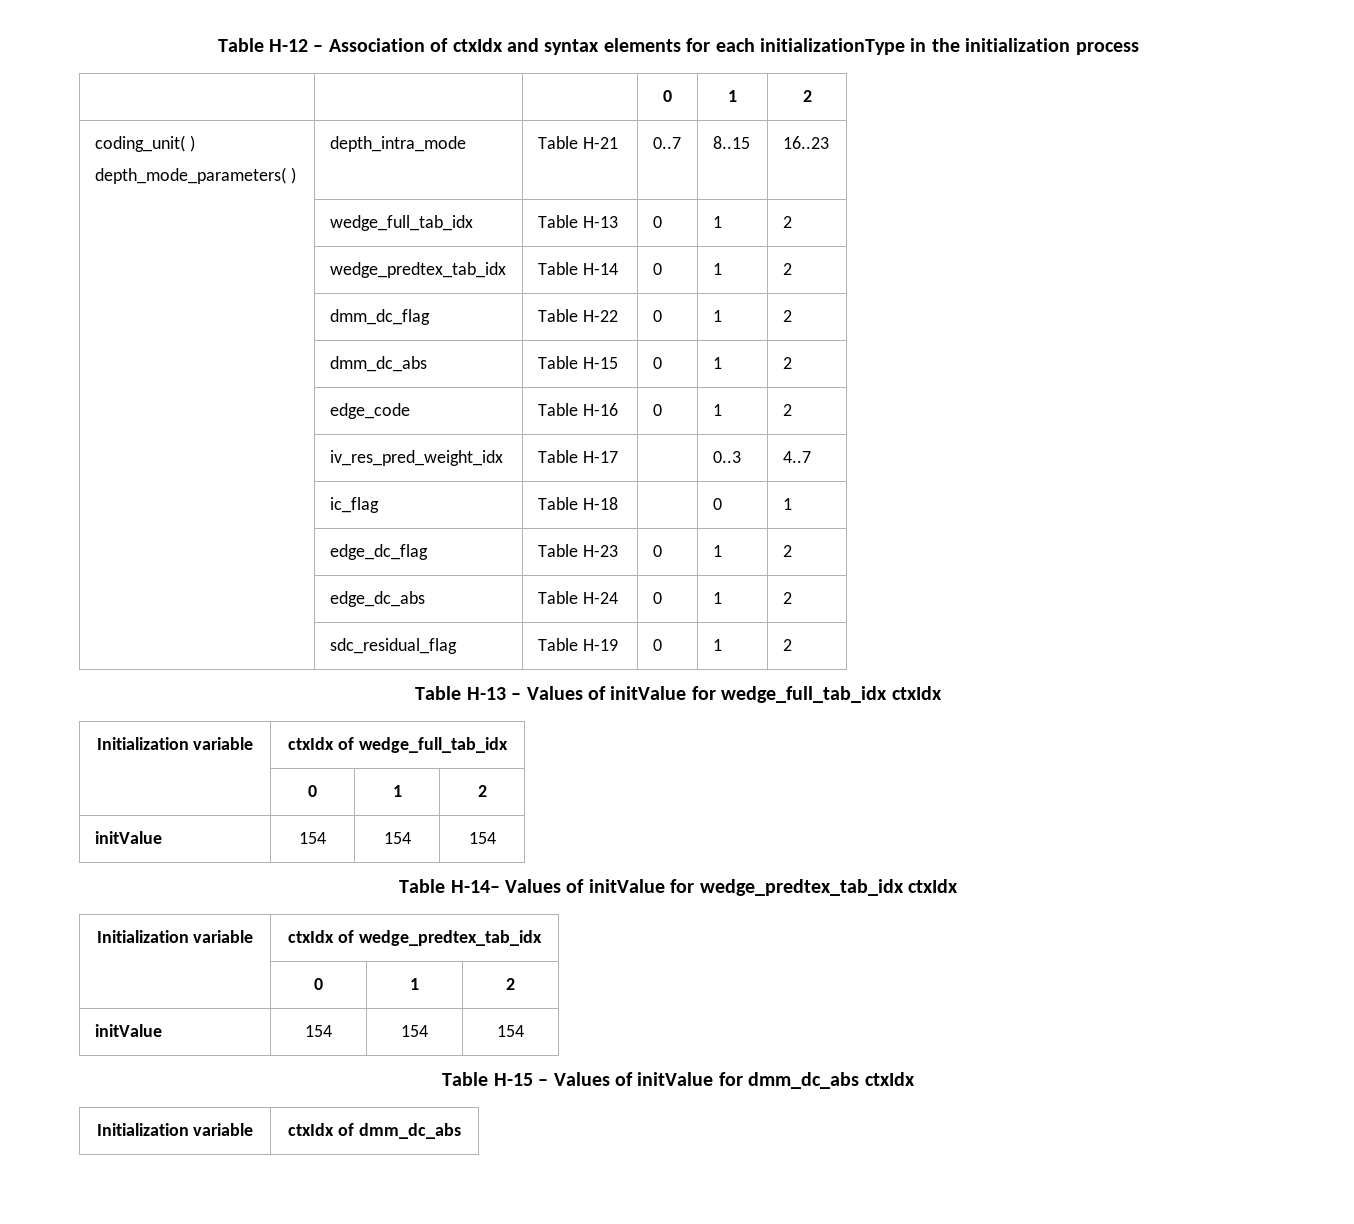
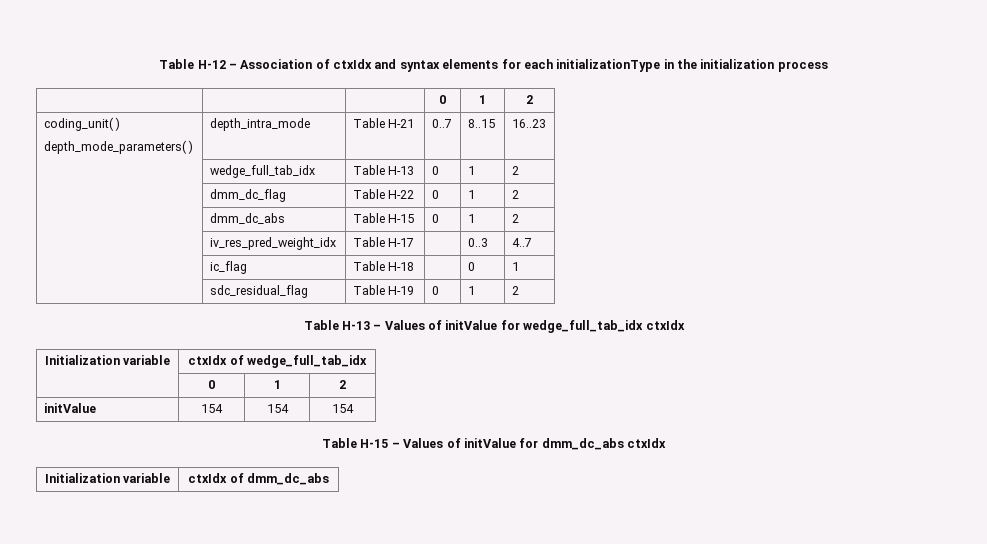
- | wedge_predtex_tab_idx | Table H-14 | 0 | 1 | 2
- | edge_code | Table H-16 | 0 | 1 | 2
- | edge_dc_flag | Table H-23 | 0 | 1 | 2
- | edge_dc_abs | Table H-24 | 0 | 1 | 2
- Table H-14– Values of initValue for wedge_predtex_tab_idx ctxIdx
- Initialization variable | ctxIdx of wedge_predtex_tab_idx
- | 0 | 1 | 2
- initValue | 154 | 154 | 154

